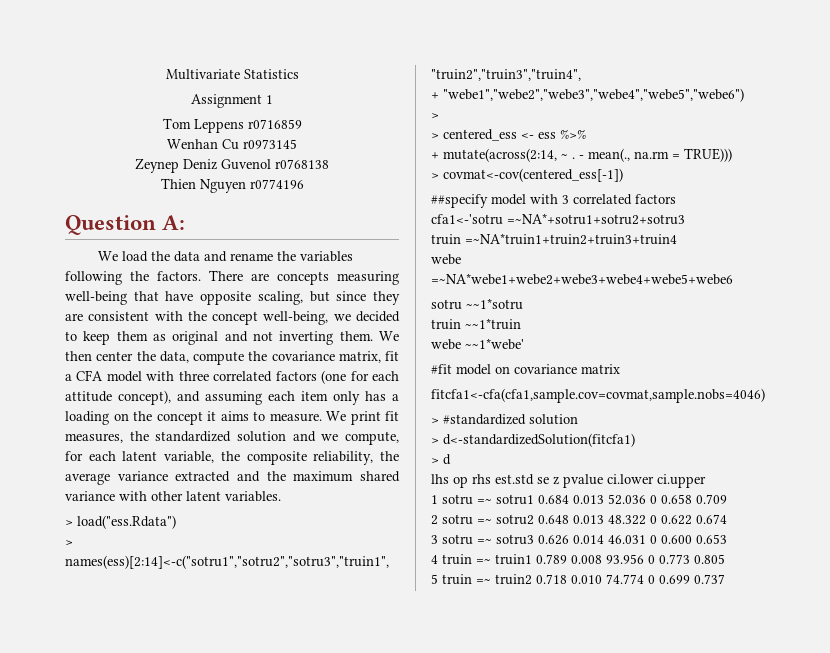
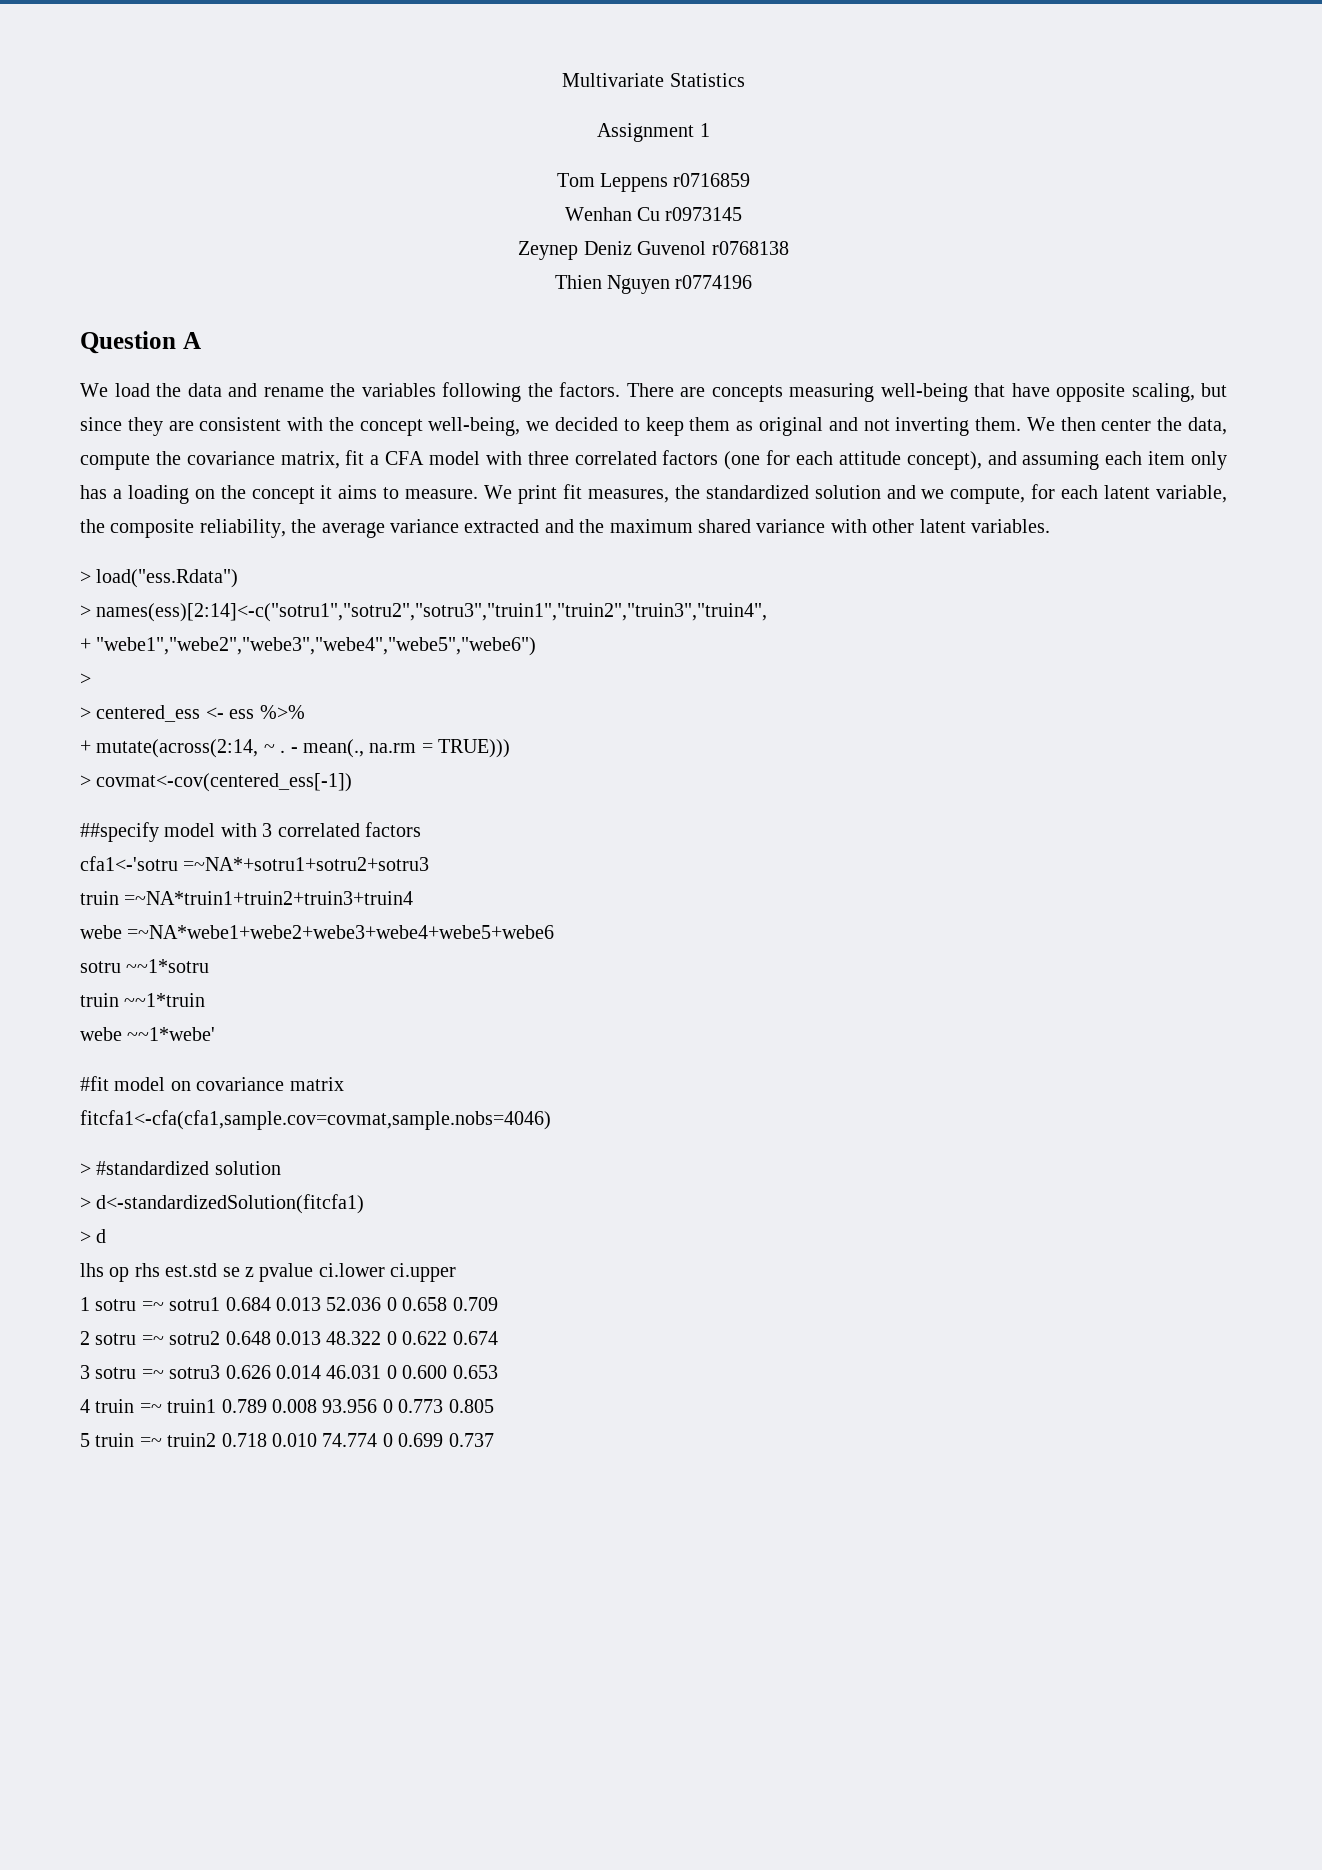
- Question A:
+ Question A

